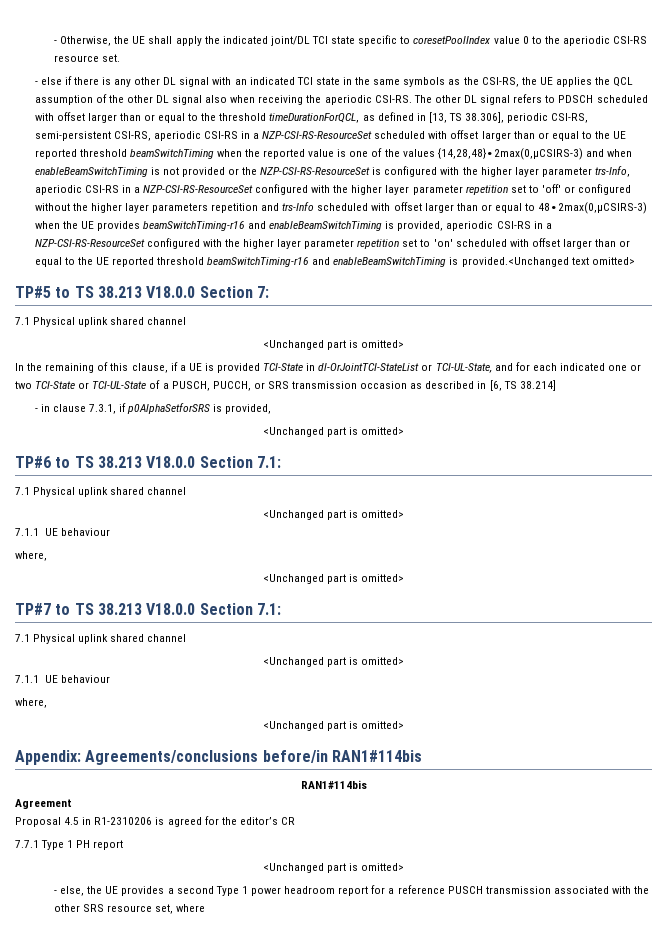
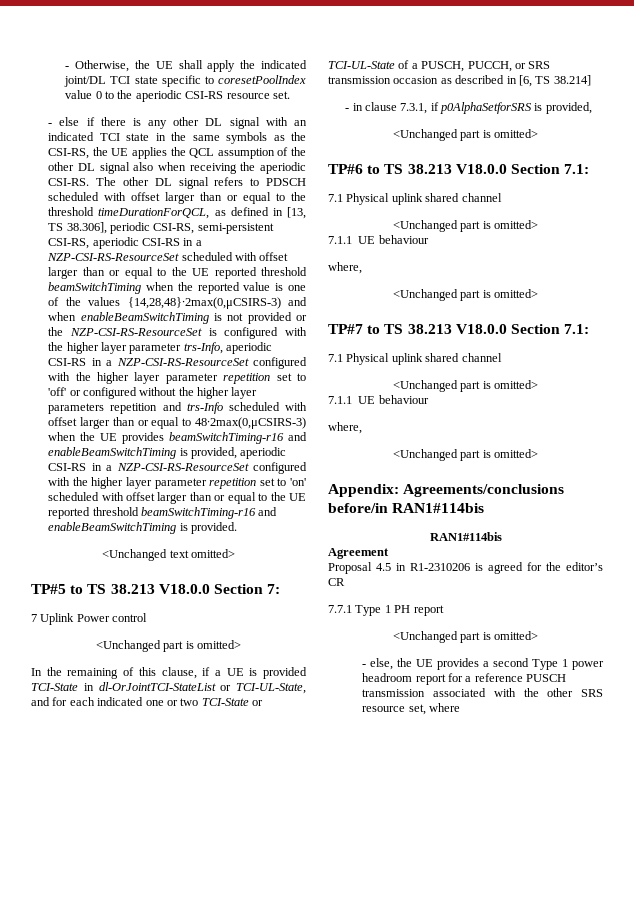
- The other DL signal refers to PDSCH scheduled with offset larger than or equal to the threshold timeDurationForQCL, as defined in [13, TS 38.306], periodic CSI-RS, semi-persistent CSI-RS, aperiodic CSI-RS in a NZP-CSI-RS-ResourceSet scheduled with offset larger than or equal to the UE reported threshold beamSwitchTiming when the reported value is one of the values {14,28,48}∙2max(0,μCSIRS-3) and when enableBeamSwitchTiming is not provided or the NZP-CSI-RS-ResourceSet is configured with the higher layer parameter trs-Info, aperiodic CSI-RS in a NZP-CSI-RS-ResourceSet configured with the higher layer parameter repetition set to 'off' or configured without the higher layer parameters repetition and trs-Info scheduled with offset larger than or equal to 48∙2max(0,μCSIRS-3) when the UE provides beamSwitchTiming-r16 and enableBeamSwitchTiming is provided, aperiodic CSI-RS in a NZP-CSI-RS-ResourceSet configured with the higher layer parameter repetition set to 'on' scheduled with offset larger than or equal to the UE reported threshold beamSwitchTiming-r16 and enableBeamSwitchTiming is provided.<Unchanged text omitted>
+ The other DL signal refers to PDSCH scheduled with offset larger than or equal to the threshold timeDurationForQCL, as defined in [13, TS 38.306], periodic CSI-RS, semi-persistent CSI-RS, aperiodic CSI-RS in a NZP-CSI-RS-ResourceSet scheduled with offset larger than or equal to the UE reported threshold beamSwitchTiming when the reported value is one of the values {14,28,48}∙2max(0,μCSIRS-3) and when enableBeamSwitchTiming is not provided or the NZP-CSI-RS-ResourceSet is configured with the higher layer parameter trs-Info, aperiodic CSI-RS in a NZP-CSI-RS-ResourceSet configured with the higher layer parameter repetition set to 'off' or configured without the higher layer parameters repetition and trs-Info scheduled with offset larger than or equal to 48∙2max(0,μCSIRS-3) when the UE provides beamSwitchTiming-r16 and enableBeamSwitchTiming is provided, aperiodic CSI-RS in a NZP-CSI-RS-ResourceSet configured with the higher layer parameter repetition set to 'on' scheduled with offset larger than or equal to the UE reported threshold beamSwitchTiming-r16 and enableBeamSwitchTiming is provided.
+ <Unchanged text omitted>
  TP#5 to TS 38.213 V18.0.0 Section 7:
- 7.1 Physical uplink shared channel
+ 7 Uplink Power control

